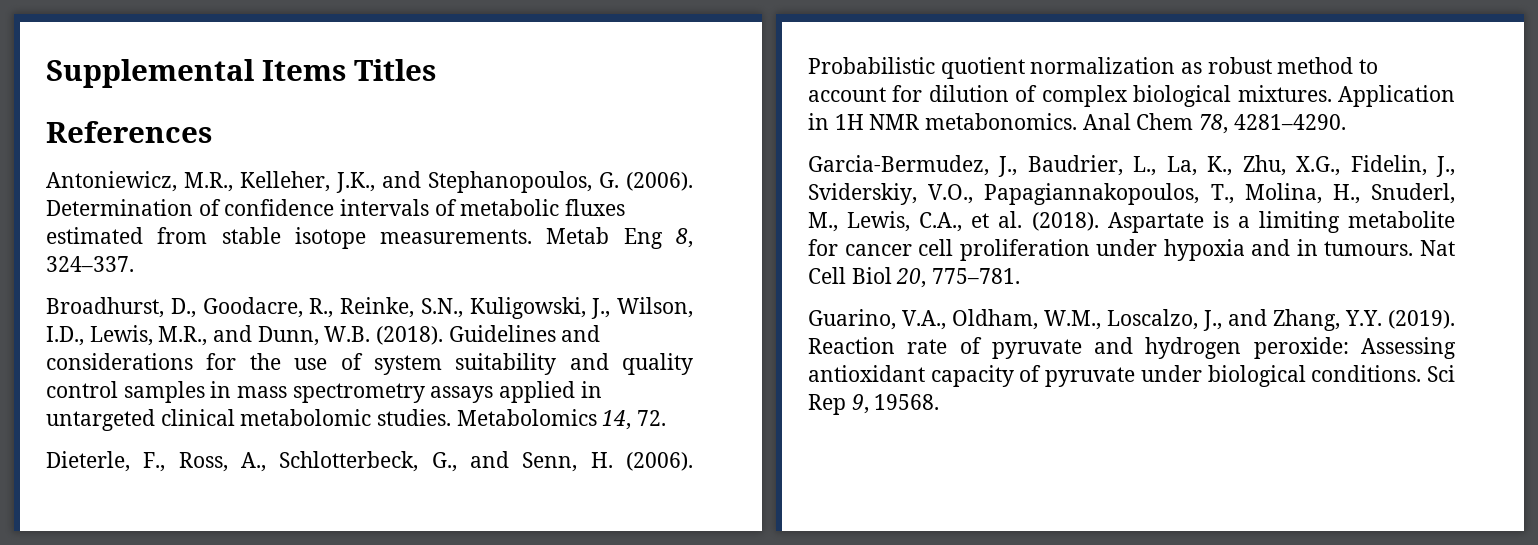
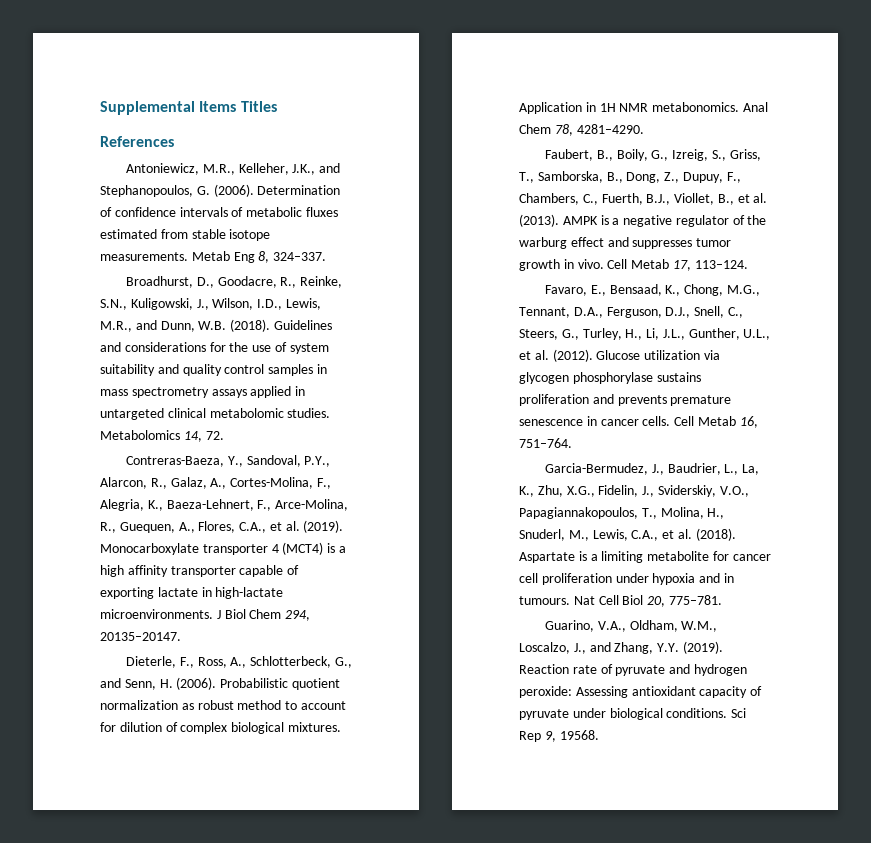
+ Contreras-Baeza, Y., Sandoval, P.Y., Alarcon, R., Galaz, A., Cortes-Molina, F., Alegria, K., Baeza-Lehnert, F., Arce-Molina, R., Guequen, A., Flores, C.A., et al. (2019). Monocarboxylate transporter 4 (MCT4) is a high affinity transporter capable of exporting lactate in high-lactate microenvironments. J Biol Chem 294, 20135–20147.
+ Faubert, B., Boily, G., Izreig, S., Griss, T., Samborska, B., Dong, Z., Dupuy, F., Chambers, C., Fuerth, B.J., Viollet, B., et al. (2013). AMPK is a negative regulator of the warburg effect and suppresses tumor growth in vivo. Cell Metab 17, 113–124.
+ Favaro, E., Bensaad, K., Chong, M.G., Tennant, D.A., Ferguson, D.J., Snell, C., Steers, G., Turley, H., Li, J.L., Gunther, U.L., et al. (2012). Glucose utilization via glycogen phosphorylase sustains proliferation and prevents premature senescence in cancer cells. Cell Metab 16, 751–764.

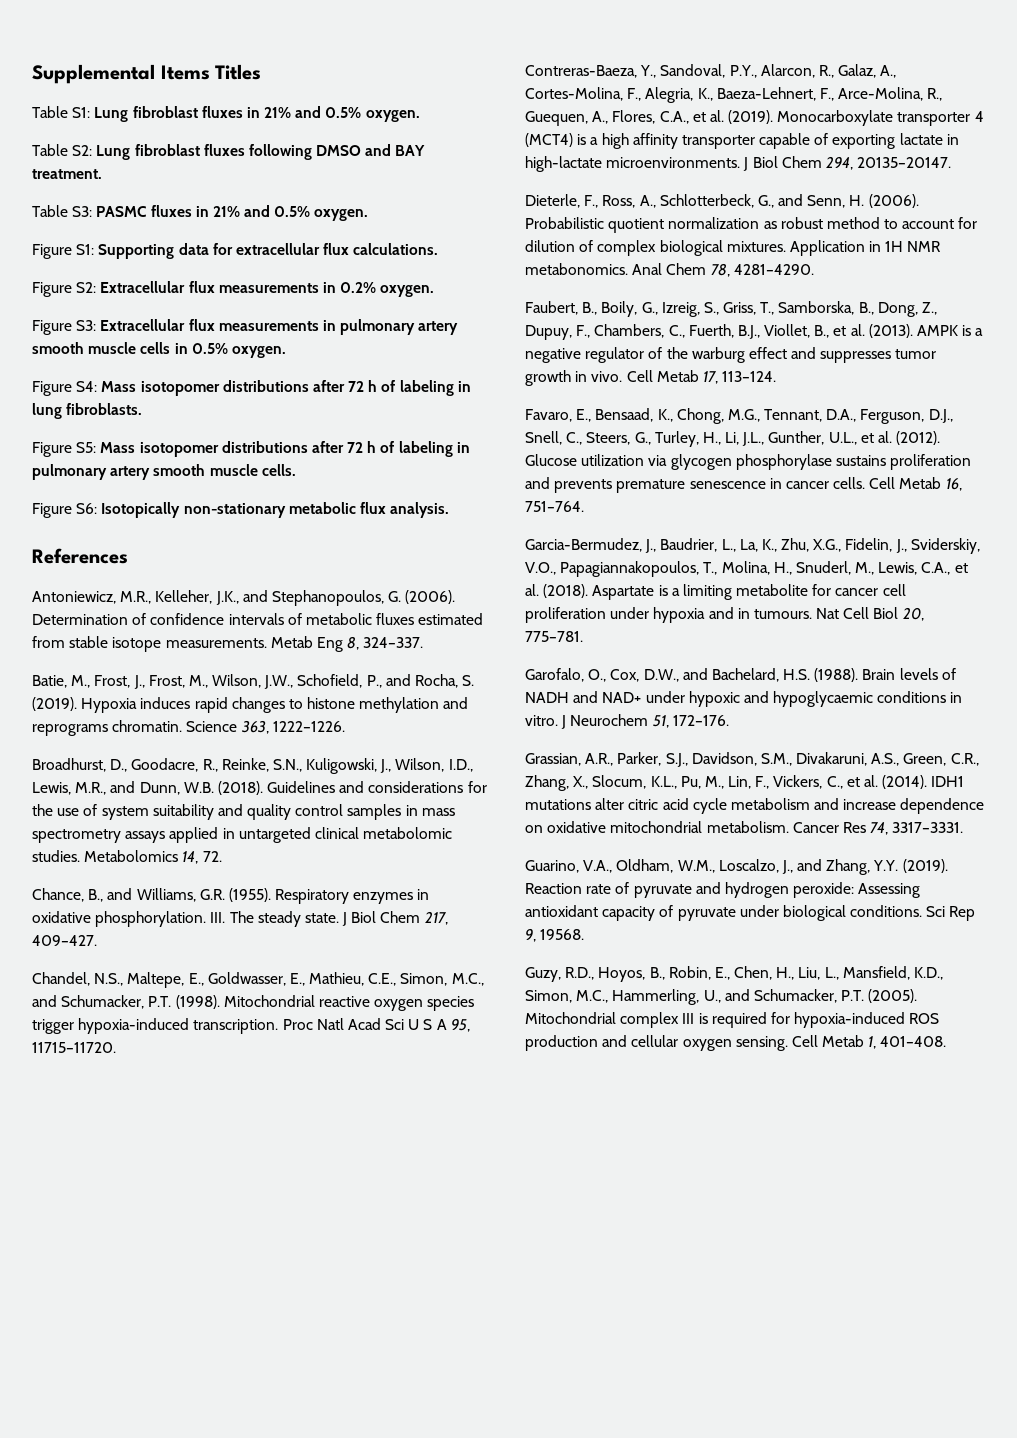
+ Table S1: Lung fibroblast fluxes in 21% and 0.5% oxygen.
+ Table S2: Lung fibroblast fluxes following DMSO and BAY treatment.
+ Table S3: PASMC fluxes in 21% and 0.5% oxygen.
+ Figure S1: Supporting data for extracellular flux calculations.
+ Figure S2: Extracellular flux measurements in 0.2% oxygen.
+ Figure S3: Extracellular flux measurements in pulmonary artery smooth muscle cells in 0.5% oxygen.
+ Figure S4: Mass isotopomer distributions after 72 h of labeling in lung fibroblasts.
+ Figure S5: Mass isotopomer distributions after 72 h of labeling in pulmonary artery smooth muscle cells.
+ Figure S6: Isotopically non-stationary metabolic flux analysis.
+ Batie, M., Frost, J., Frost, M., Wilson, J.W., Schofield, P., and Rocha, S. (2019). Hypoxia induces rapid changes to histone methylation and reprograms chromatin. Science 363, 1222–1226.
+ Chance, B., and Williams, G.R. (1955). Respiratory enzymes in oxidative phosphorylation. III. The steady state. J Biol Chem 217, 409–427.
+ Chandel, N.S., Maltepe, E., Goldwasser, E., Mathieu, C.E., Simon, M.C., and Schumacker, P.T. (1998). Mitochondrial reactive oxygen species trigger hypoxia-induced transcription. Proc Natl Acad Sci U S A 95, 11715–11720.
+ Garofalo, O., Cox, D.W., and Bachelard, H.S. (1988). Brain levels of NADH and NAD+ under hypoxic and hypoglycaemic conditions in vitro. J Neurochem 51, 172–176.
+ Grassian, A.R., Parker, S.J., Davidson, S.M., Divakaruni, A.S., Green, C.R., Zhang, X., Slocum, K.L., Pu, M., Lin, F., Vickers, C., et al. (2014). IDH1 mutations alter citric acid cycle metabolism and increase dependence on oxidative mitochondrial metabolism. Cancer Res 74, 3317–3331.
+ Guzy, R.D., Hoyos, B., Robin, E., Chen, H., Liu, L., Mansfield, K.D., Simon, M.C., Hammerling, U., and Schumacker, P.T. (2005). Mitochondrial complex III is required for hypoxia-induced ROS production and cellular oxygen sensing. Cell Metab 1, 401–408.

